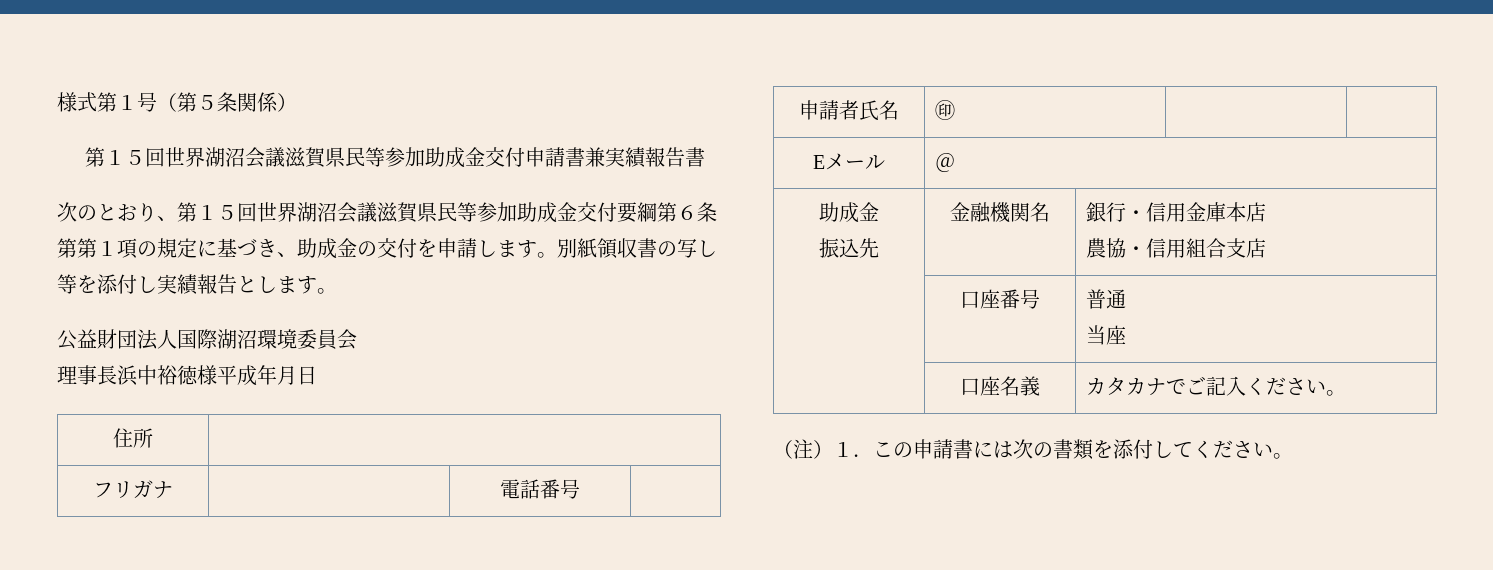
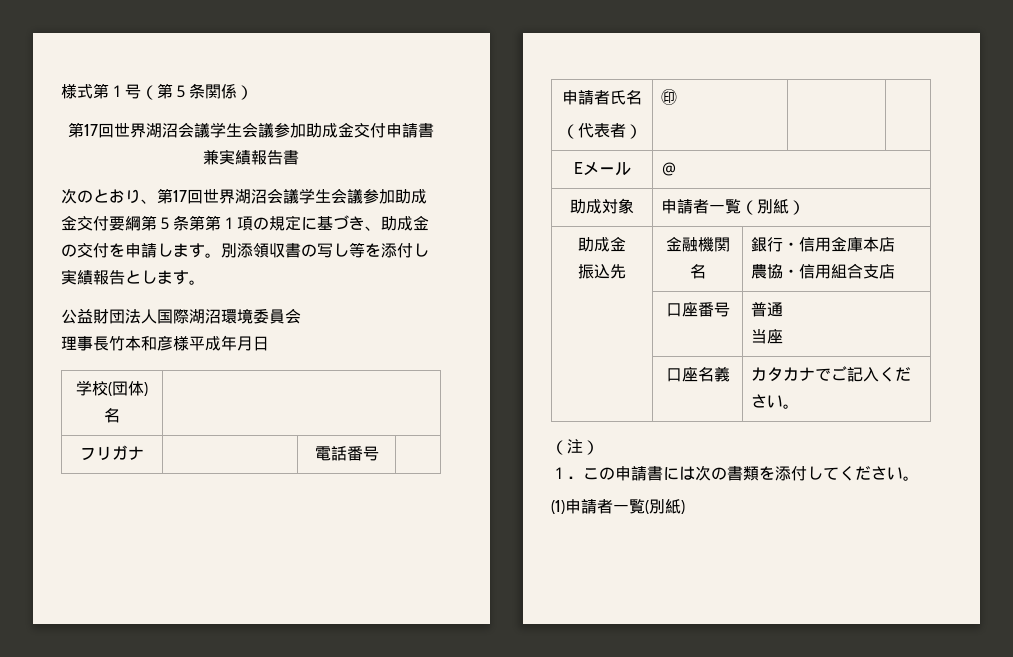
- 第１５回世界湖沼会議滋賀県民等参加助成金交付申請書兼実績報告書
+ 第17回世界湖沼会議学生会議参加助成金交付申請書兼実績報告書
- 次のとおり、第１５回世界湖沼会議滋賀県民等参加助成金交付要綱第６条第第１項の規定に基づき、助成金の交付を申請します。
+ 次のとおり、第17回世界湖沼会議学生会議参加助成金交付要綱第５条第第１項の規定に基づき、助成金の交付を申請します。
- 別紙領収書の写し等を添付し実績報告とします。
+ 別添領収書の写し等を添付し実績報告とします。
- 理事長浜中裕徳様平成年月日
+ 理事長竹本和彦様平成年月日
- 住所 |
+ 学校(団体)名 |
- 申請者氏名 | ㊞ | |
+ 申請者氏名
+ （代表者） | ㊞ | |
+ 助成対象 | 申請者一覧（別紙）
- （注）１．この申請書には次の書類を添付してください。
+ （注）
+ １．この申請書には次の書類を添付してください。
+ (1)申請者一覧(別紙)

